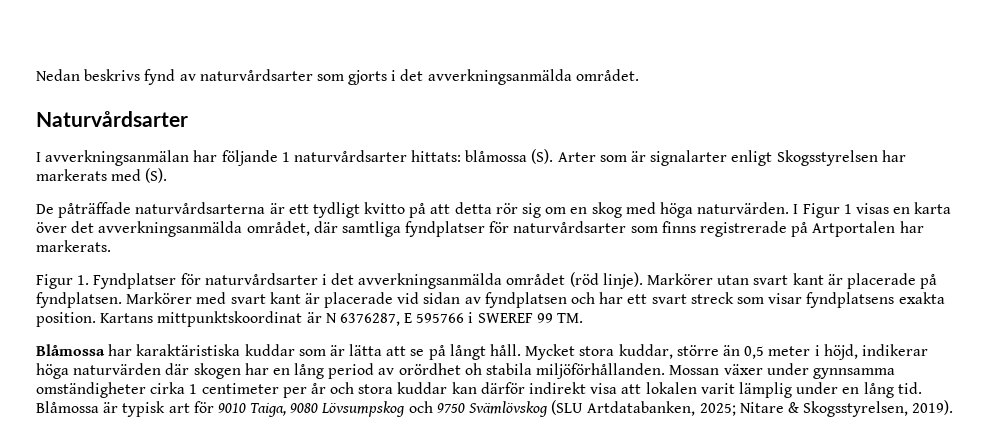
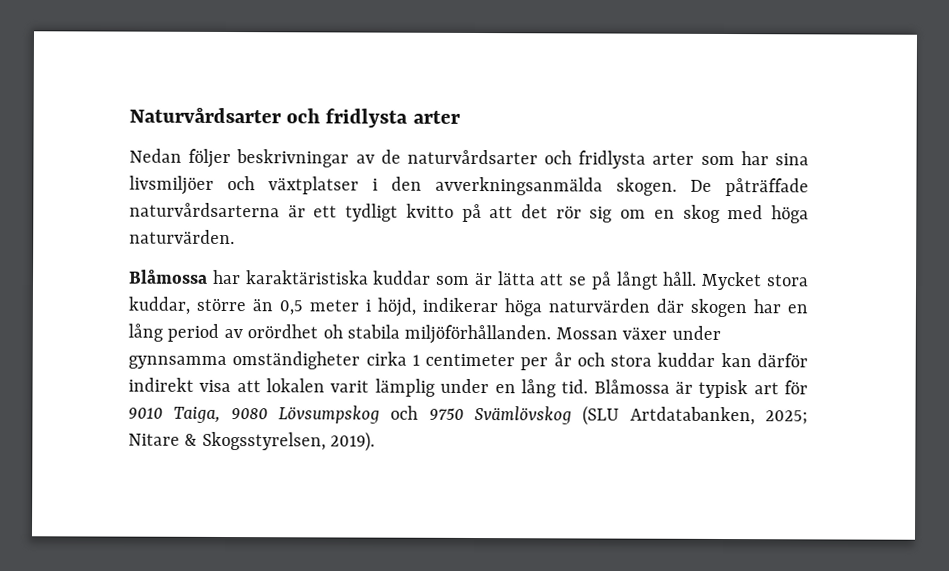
- Nedan beskrivs fynd av naturvårdsarter som gjorts i det avverkningsanmälda området.
- Naturvårdsarter
- I avverkningsanmälan har följande 1 naturvårdsarter hittats: blåmossa (S). Arter som är signalarter enligt Skogsstyrelsen har markerats med (S).
- De påträffade naturvårdsarterna är ett tydligt kvitto på att detta rör sig om en skog med höga naturvärden. I Figur 1 visas en karta över det avverkningsanmälda området, där samtliga fyndplatser för naturvårdsarter som finns registrerade på Artportalen har markerats.
- Figur 1. Fyndplatser för naturvårdsarter i det avverkningsanmälda området (röd linje). Markörer utan svart kant är placerade på fyndplatsen. Markörer med svart kant är placerade vid sidan av fyndplatsen och har ett svart streck som visar fyndplatsens exakta position. Kartans mittpunktskoordinat är N 6376287, E 595766 i SWEREF 99 TM.
+ Naturvårdsarter och fridlysta arter
+ Nedan följer beskrivningar av de naturvårdsarter och fridlysta arter som har sina livsmiljöer och växtplatser i den avverkningsanmälda skogen. De påträffade naturvårdsarterna är ett tydligt kvitto på att det rör sig om en skog med höga naturvärden.

